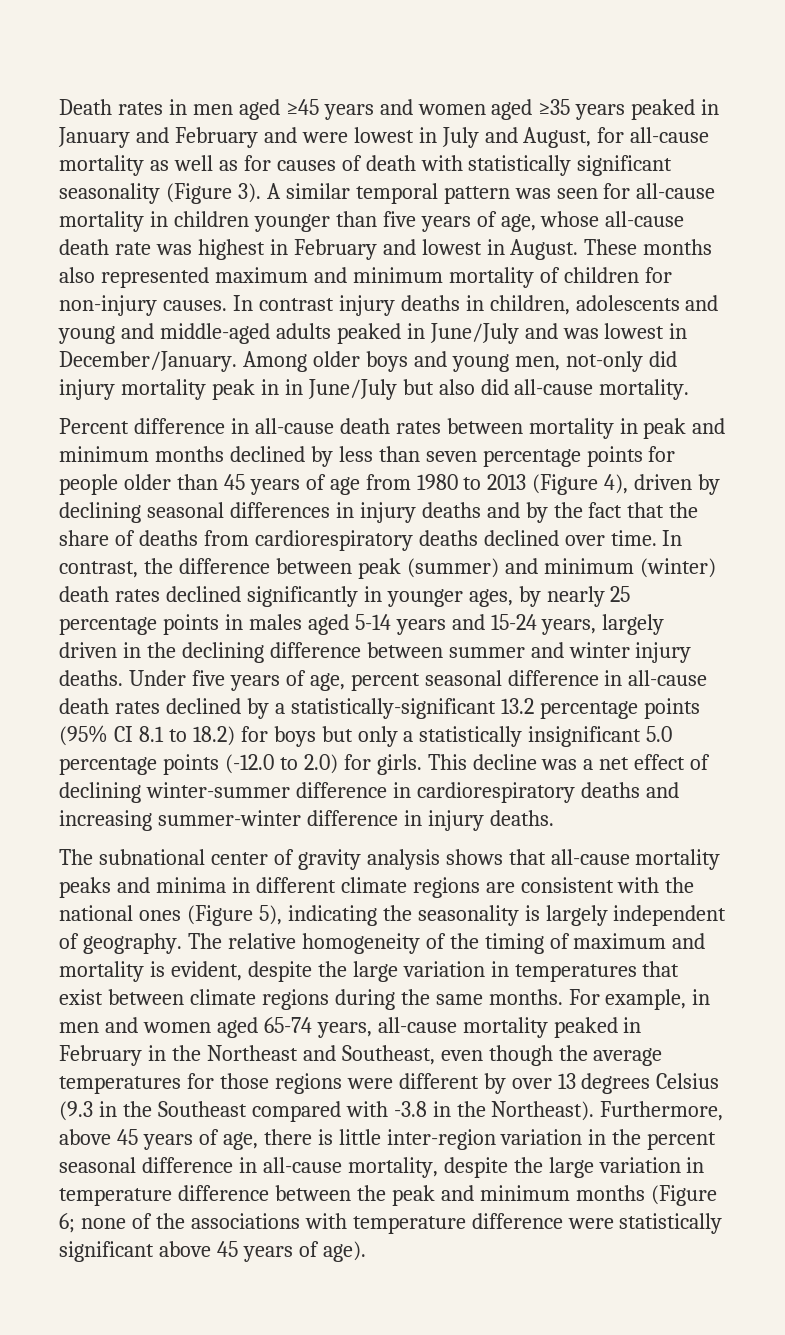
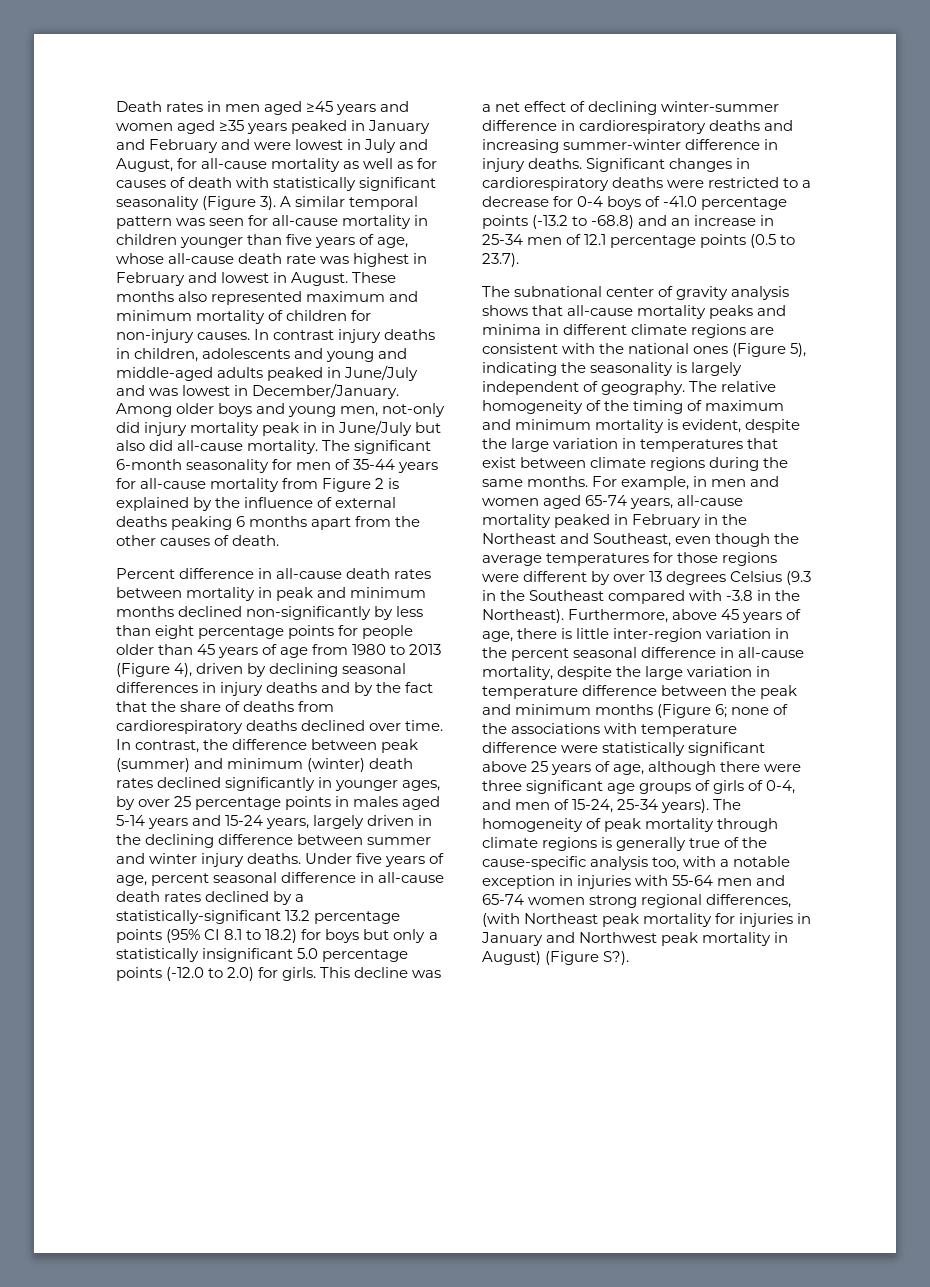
+ The significant 6-month seasonality for men of 35-44 years for all-cause mortality from Figure 2 is explained by the influence of external deaths peaking 6 months apart from the other causes of death.
- Percent difference in all-cause death rates between mortality in peak and minimum months declined by less than seven percentage points for people older than 45 years of age from 1980 to 2013 (Figure 4), driven by declining seasonal differences in injury deaths and by the fact that the share of deaths from cardiorespiratory deaths declined over time.
+ Percent difference in all-cause death rates between mortality in peak and minimum months declined non-significantly by less than eight percentage points for people older than 45 years of age from 1980 to 2013 (Figure 4), driven by declining seasonal differences in injury deaths and by the fact that the share of deaths from cardiorespiratory deaths declined over time.
- In contrast, the difference between peak (summer) and minimum (winter) death rates declined significantly in younger ages, by nearly 25 percentage points in males aged 5-14 years and 15-24 years, largely driven in the declining difference between summer and winter injury deaths.
+ In contrast, the difference between peak (summer) and minimum (winter) death rates declined significantly in younger ages, by over 25 percentage points in males aged 5-14 years and 15-24 years, largely driven in the declining difference between summer and winter injury deaths.
+ Significant changes in cardiorespiratory deaths were restricted to a decrease for 0-4 boys of -41.0 percentage points (-13.2 to -68.8) and an increase in 25-34 men of 12.1 percentage points (0.5 to 23.7).
- The relative homogeneity of the timing of maximum and mortality is evident, despite the large variation in temperatures that exist between climate regions during the same months.
+ The relative homogeneity of the timing of maximum and minimum mortality is evident, despite the large variation in temperatures that exist between climate regions during the same months.
- Furthermore, above 45 years of age, there is little inter-region variation in the percent seasonal difference in all-cause mortality, despite the large variation in temperature difference between the peak and minimum months (Figure 6; none of the associations with temperature difference were statistically significant above 45 years of age).
+ Furthermore, above 45 years of age, there is little inter-region variation in the percent seasonal difference in all-cause mortality, despite the large variation in temperature difference between the peak and minimum months (Figure 6; none of the associations with temperature difference were statistically significant above 25 years of age, although there were three significant age groups of girls of 0-4, and men of 15-24, 25-34 years). The homogeneity of peak mortality through climate regions is generally true of the cause-specific analysis too, with a notable exception in injuries with 55-64 men and 65-74 women strong regional differences, (with Northeast peak mortality for injuries in January and Northwest peak mortality in August) (Figure S?).

